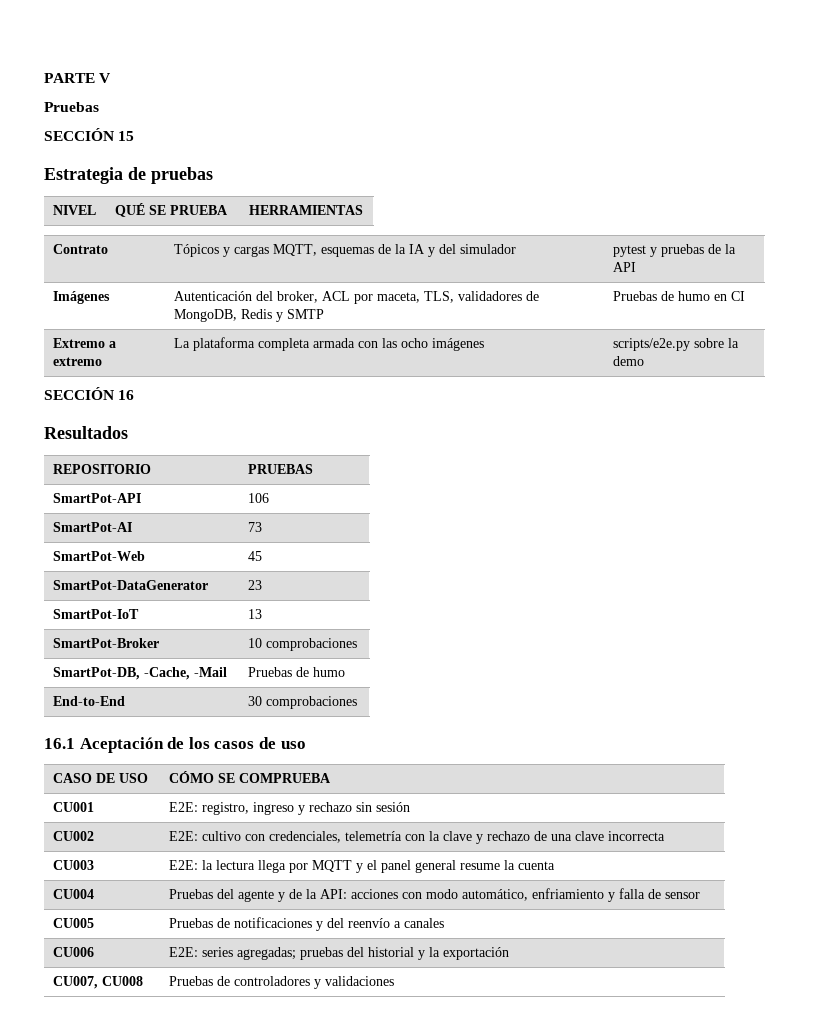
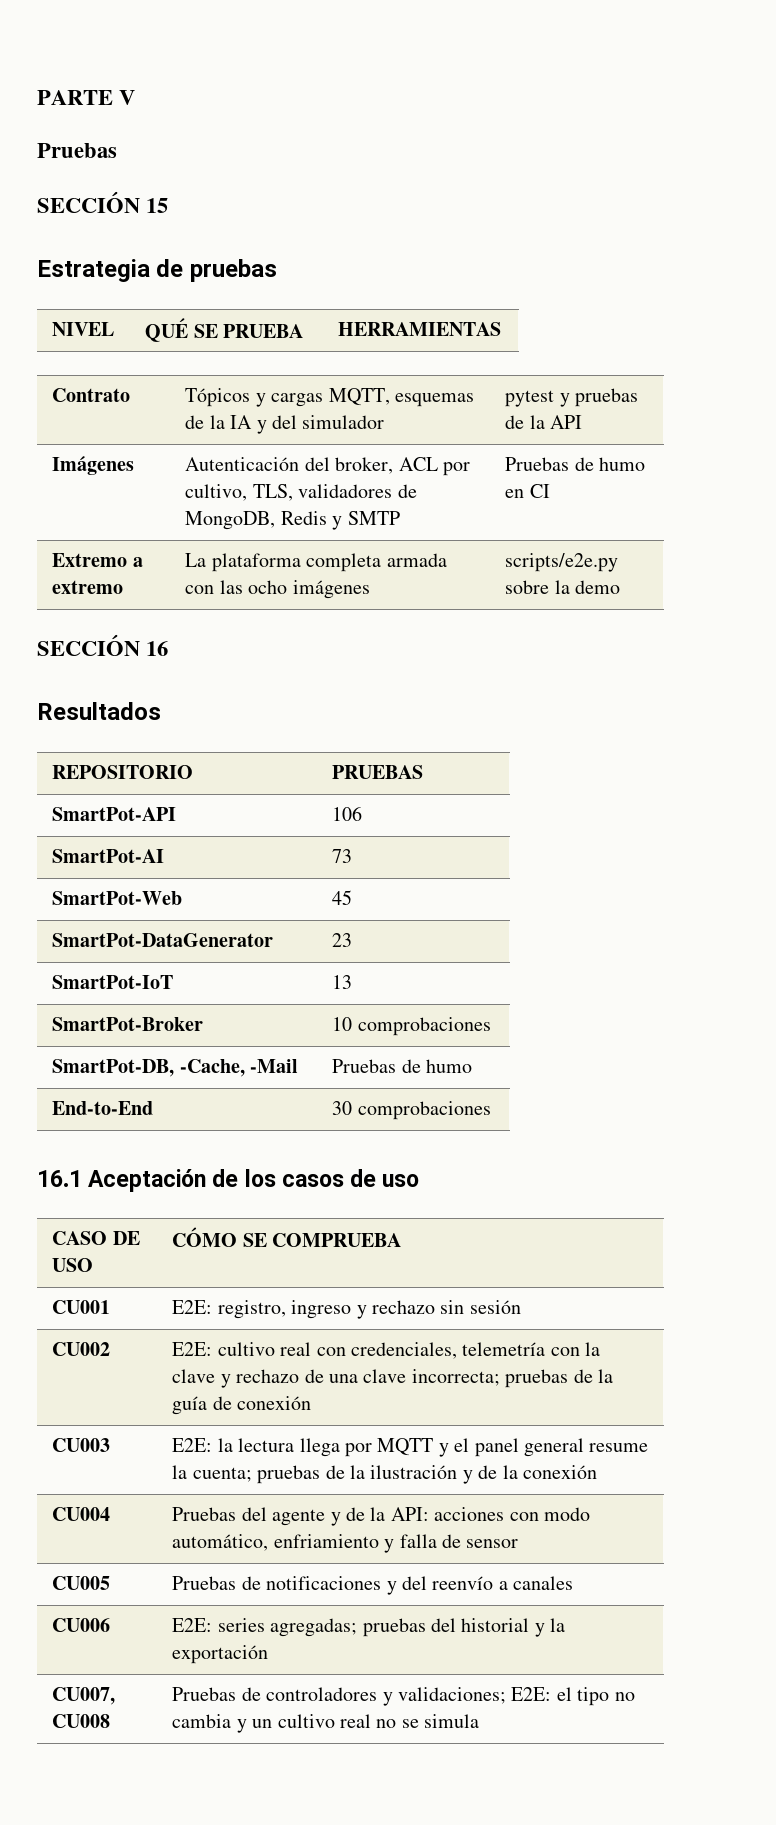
- Imágenes | Autenticación del broker, ACL por maceta, TLS, validadores de MongoDB, Redis y SMTP | Pruebas de humo en CI
+ Imágenes | Autenticación del broker, ACL por cultivo, TLS, validadores de MongoDB, Redis y SMTP | Pruebas de humo en CI
- CU002 | E2E: cultivo con credenciales, telemetría con la clave y rechazo de una clave incorrecta
+ CU002 | E2E: cultivo real con credenciales, telemetría con la clave y rechazo de una clave incorrecta; pruebas de la guía de conexión
- CU003 | E2E: la lectura llega por MQTT y el panel general resume la cuenta
+ CU003 | E2E: la lectura llega por MQTT y el panel general resume la cuenta; pruebas de la ilustración y de la conexión
- CU007, CU008 | Pruebas de controladores y validaciones
+ CU007, CU008 | Pruebas de controladores y validaciones; E2E: el tipo no cambia y un cultivo real no se simula

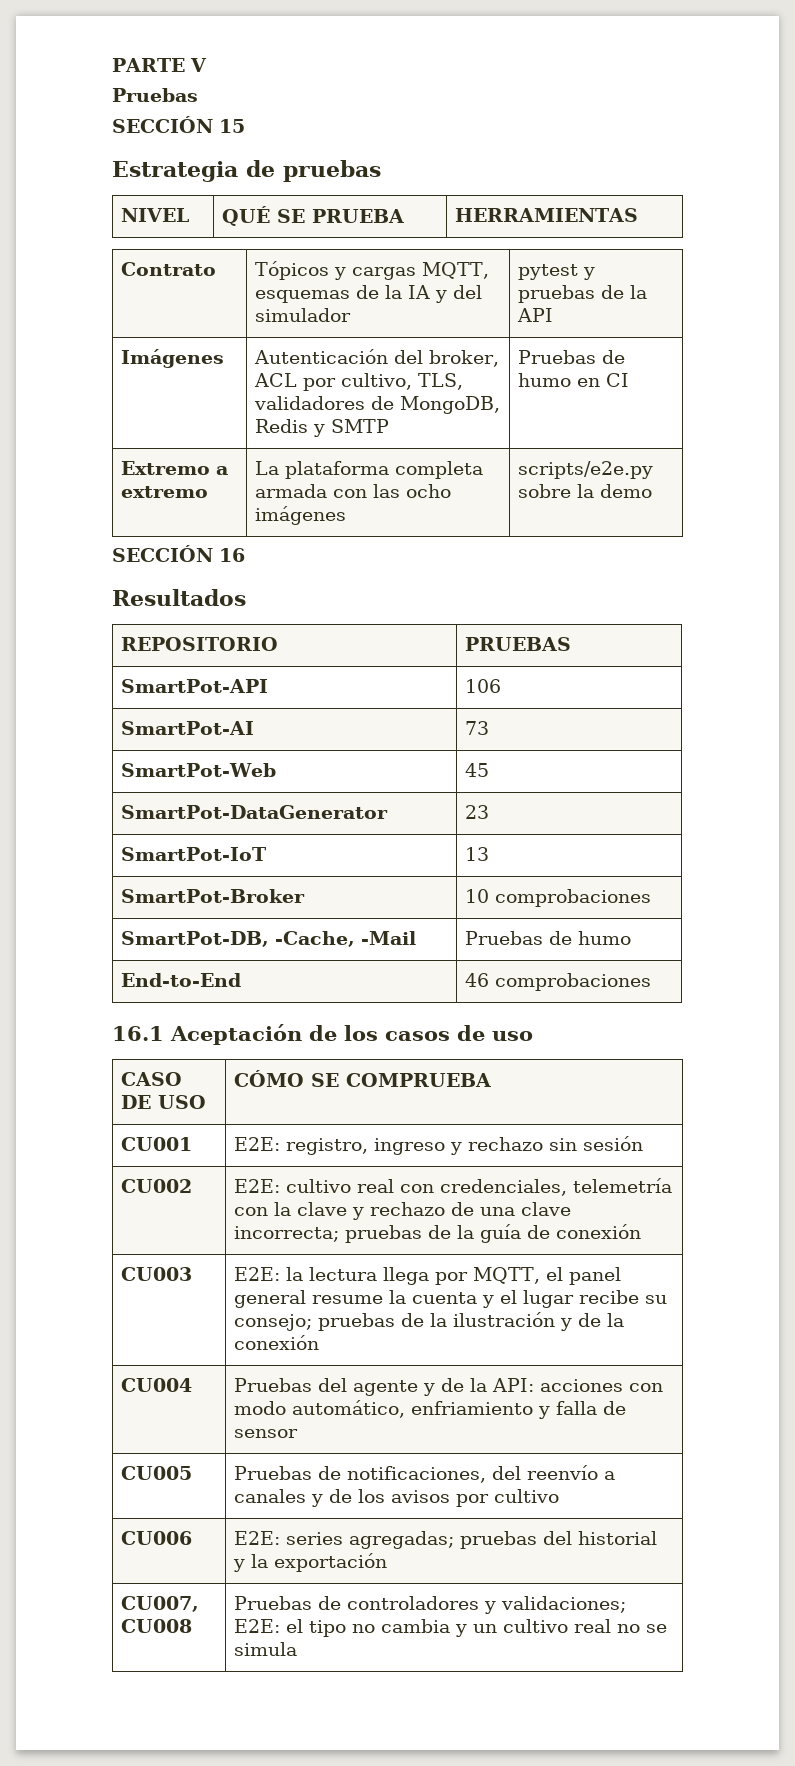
- End-to-End | 30 comprobaciones
+ End-to-End | 46 comprobaciones
- CU003 | E2E: la lectura llega por MQTT y el panel general resume la cuenta; pruebas de la ilustración y de la conexión
+ CU003 | E2E: la lectura llega por MQTT, el panel general resume la cuenta y el lugar recibe su consejo; pruebas de la ilustración y de la conexión
- CU005 | Pruebas de notificaciones y del reenvío a canales
+ CU005 | Pruebas de notificaciones, del reenvío a canales y de los avisos por cultivo

